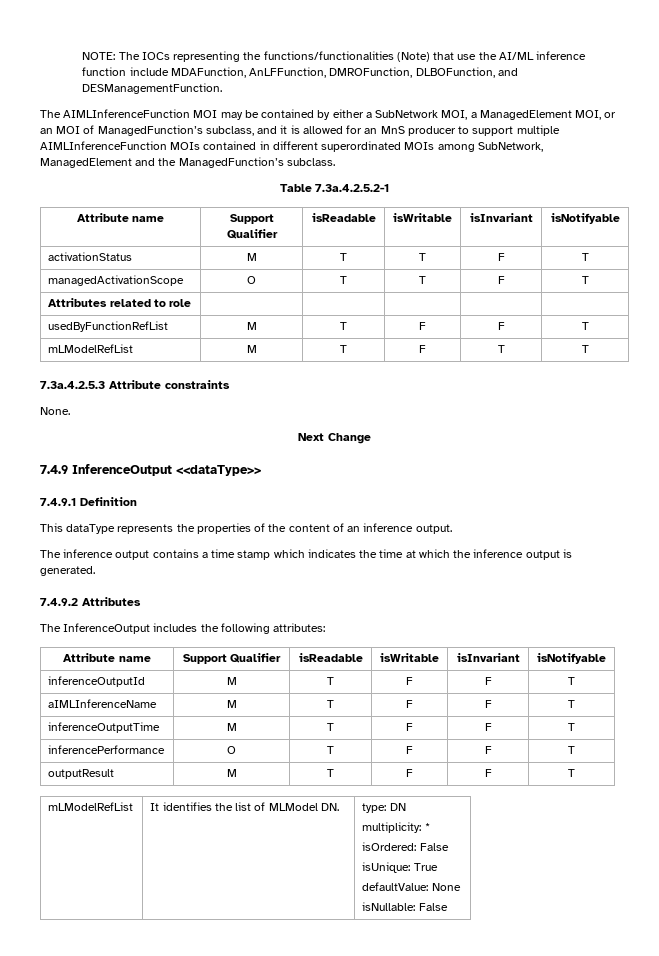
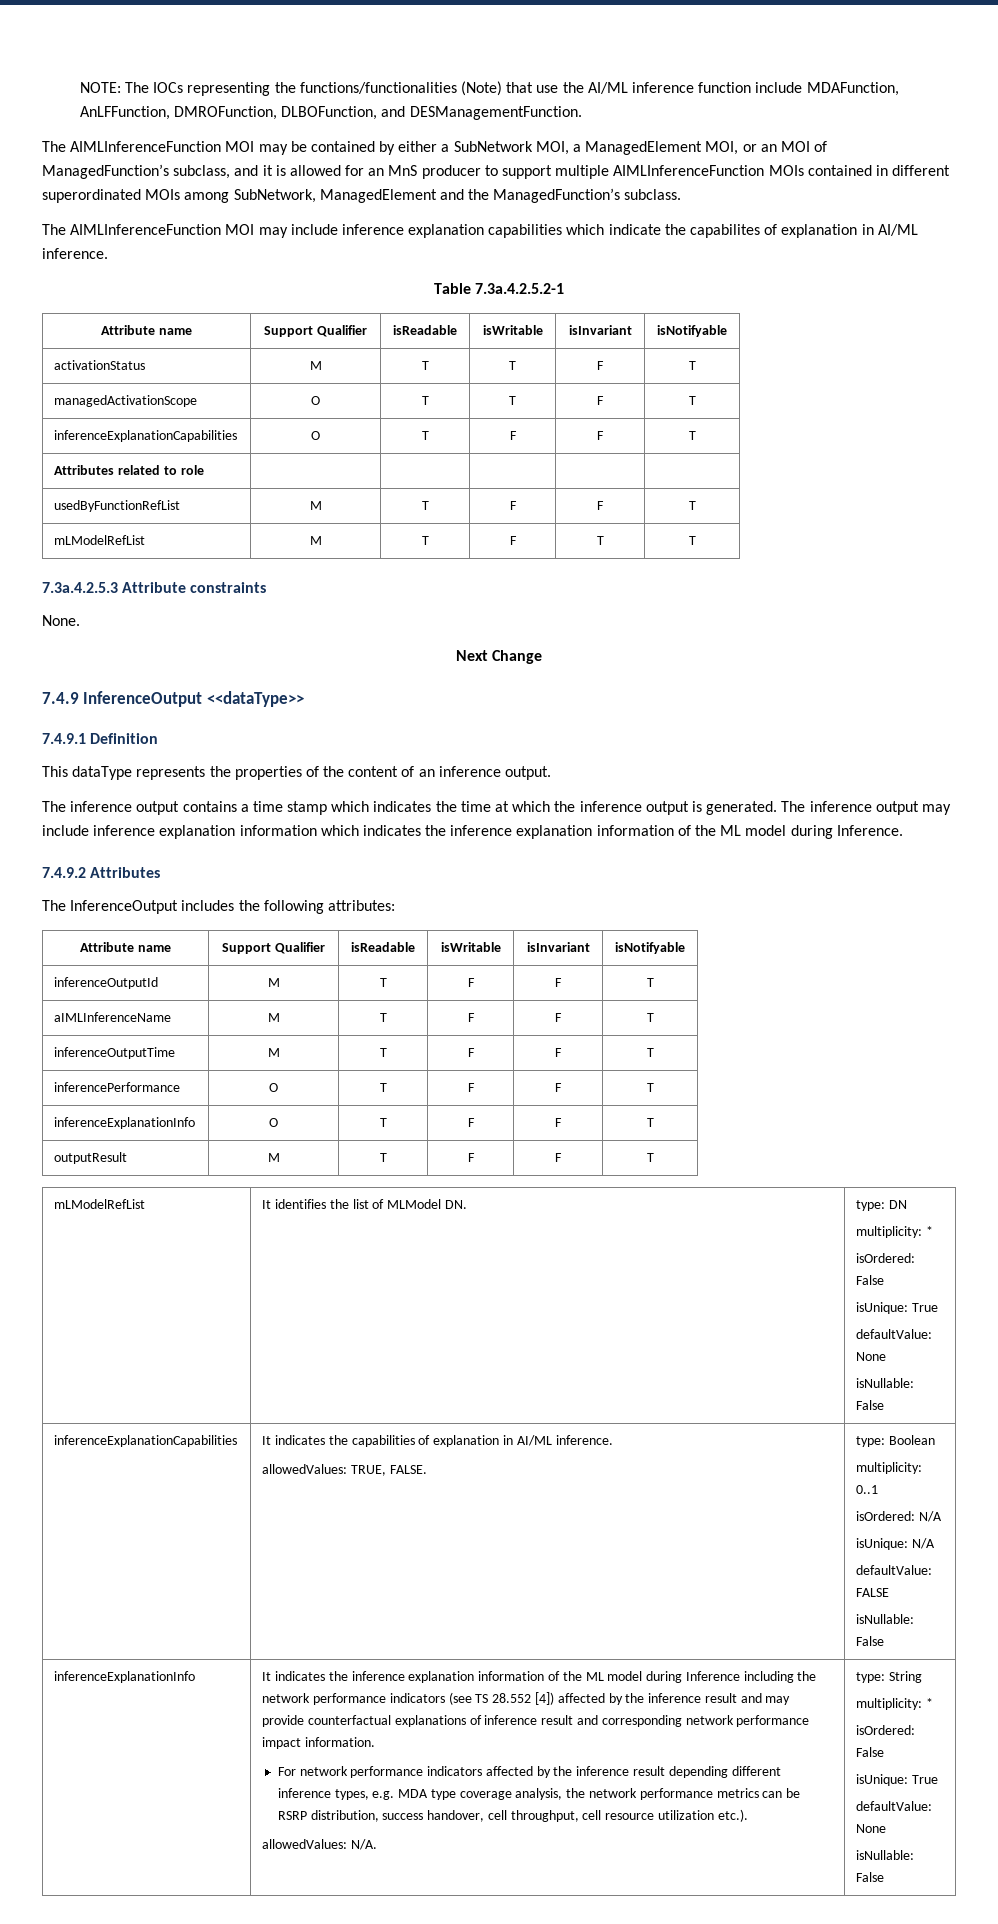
+ The AIMLInferenceFunction MOI may include inference explanation capabilities which indicate the capabilites of explanation in AI/ML inference.
+ inferenceExplanationCapabilities | O | T | F | F | T
+ The inference output may include inference explanation information which indicates the inference explanation information of the ML model during Inference.
+ inferenceExplanationInfo | O | T | F | F | T
+ inferenceExplanationCapabilities | It indicates the capabilities of explanation in AI/ML inference.
+ allowedValues: TRUE, FALSE. | type: Boolean
+ multiplicity: 0..1
+ isOrdered: N/A
+ isUnique: N/A
+ defaultValue: FALSE
+ isNullable: False
+ inferenceExplanationInfo | It indicates the inference explanation information of the ML model during Inference including the network performance indicators (see TS 28.552 [4]) affected by the inference result and may provide counterfactual explanations of inference result and corresponding network performance impact information.
+ For network performance indicators affected by the inference result depending different inference types, e.g. MDA type coverage analysis, the network performance metrics can be RSRP distribution, success handover, cell throughput, cell resource utilization etc.).
+ allowedValues: N/A. | type: String
+ multiplicity: *
+ isOrdered: False
+ isUnique: True
+ defaultValue: None
+ isNullable: False

